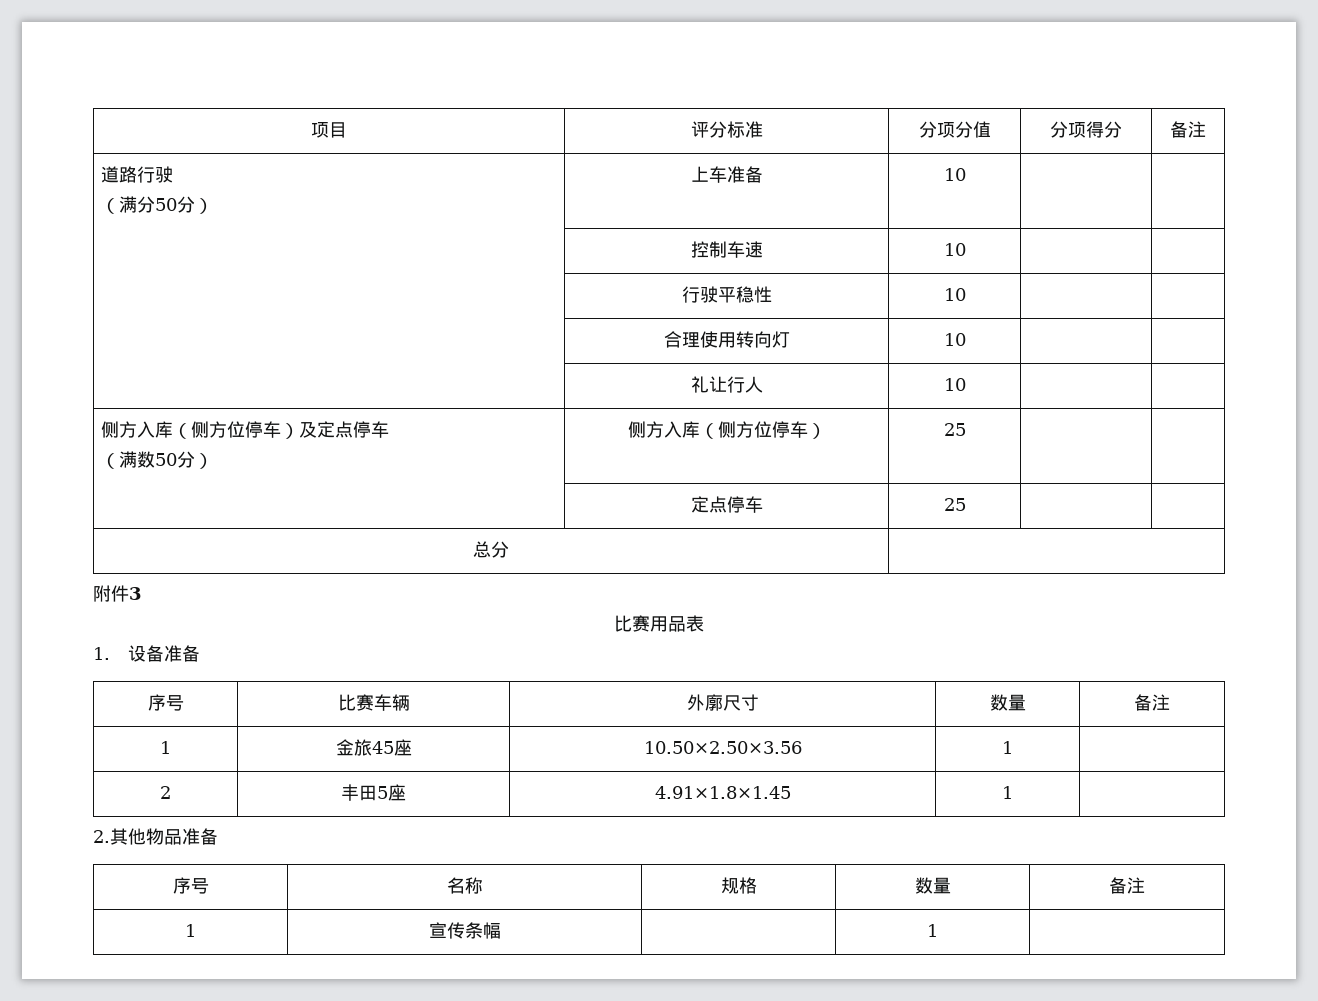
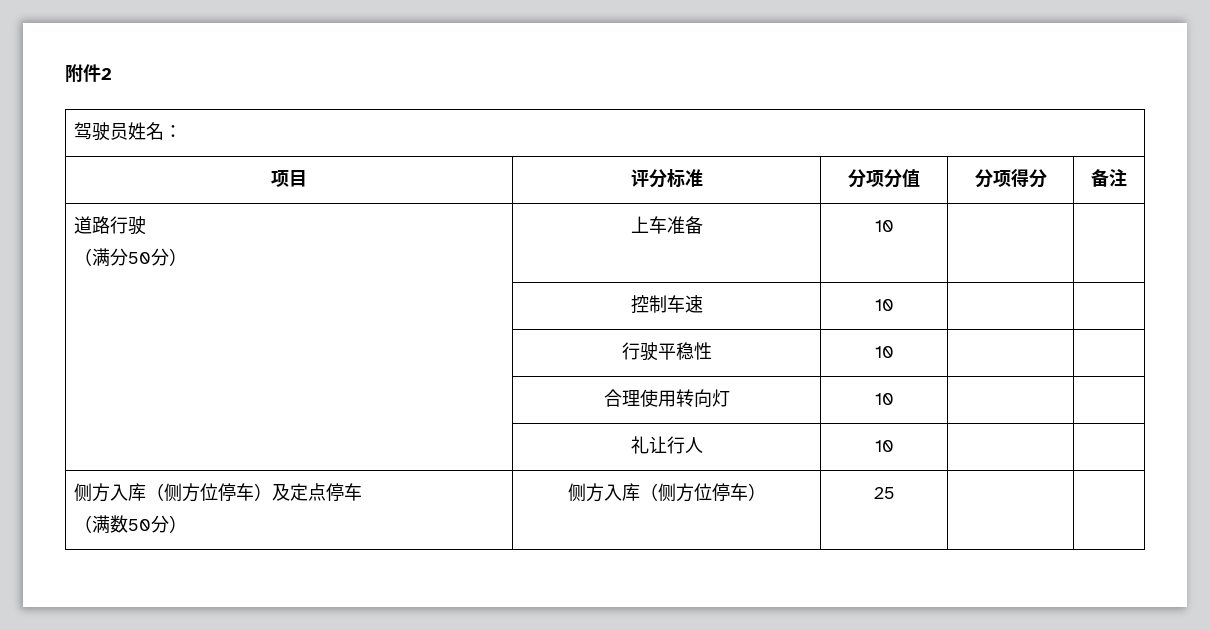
+ 附件2
+ 驾驶员姓名：
- | 定点停车 | 25 | |
- 总分 |
- 附件3
- 比赛用品表
- 1.设备准备
- 序号 | 比赛车辆 | 外廓尺寸 | 数量 | 备注
- 1 | 金旅45座 | 10.50×2.50×3.56 | 1 |
- 2 | 丰田5座 | 4.91×1.8×1.45 | 1 |
- 2.其他物品准备
- 序号 | 名称 | 规格 | 数量 | 备注
- 1 | 宣传条幅 | | 1 |

